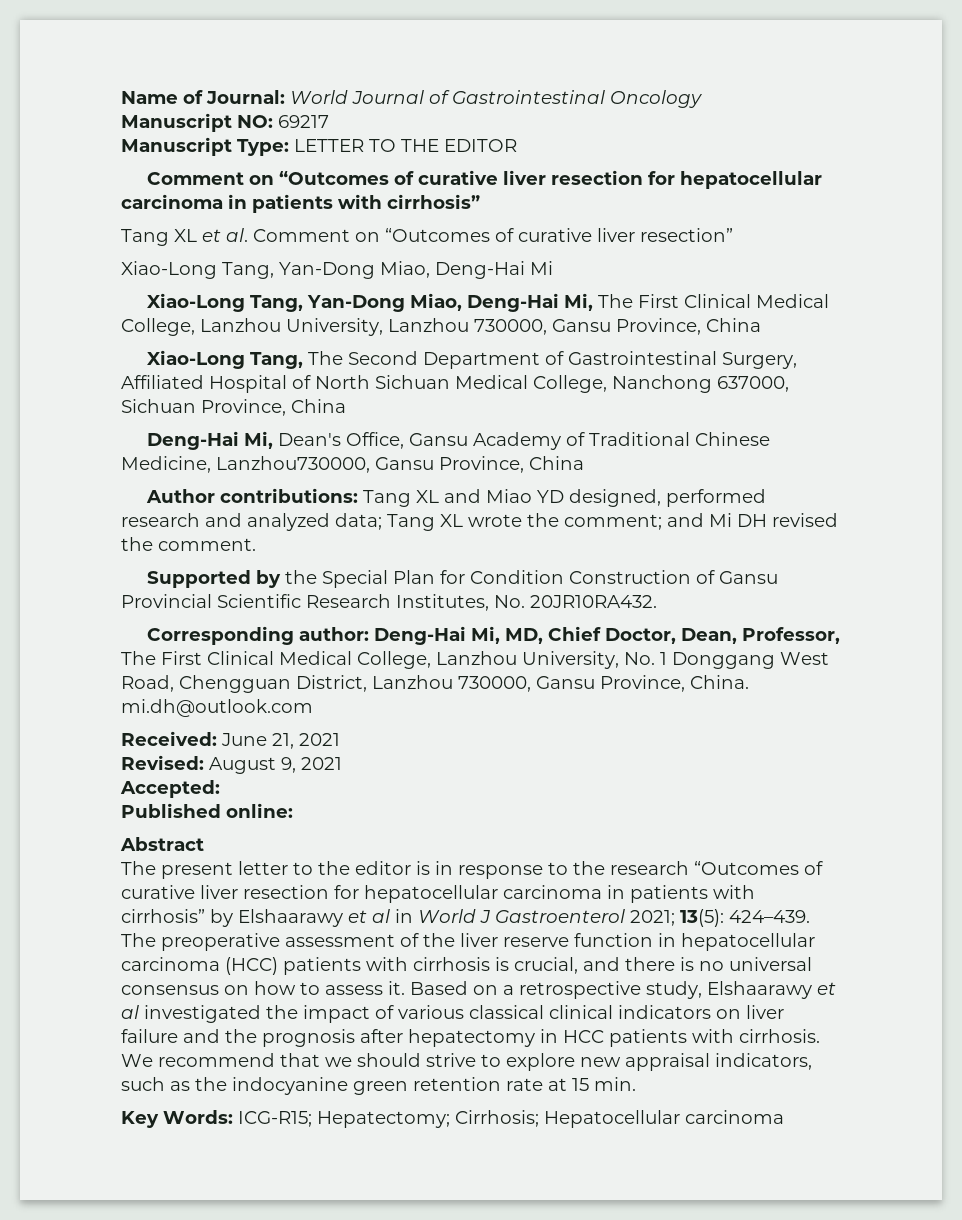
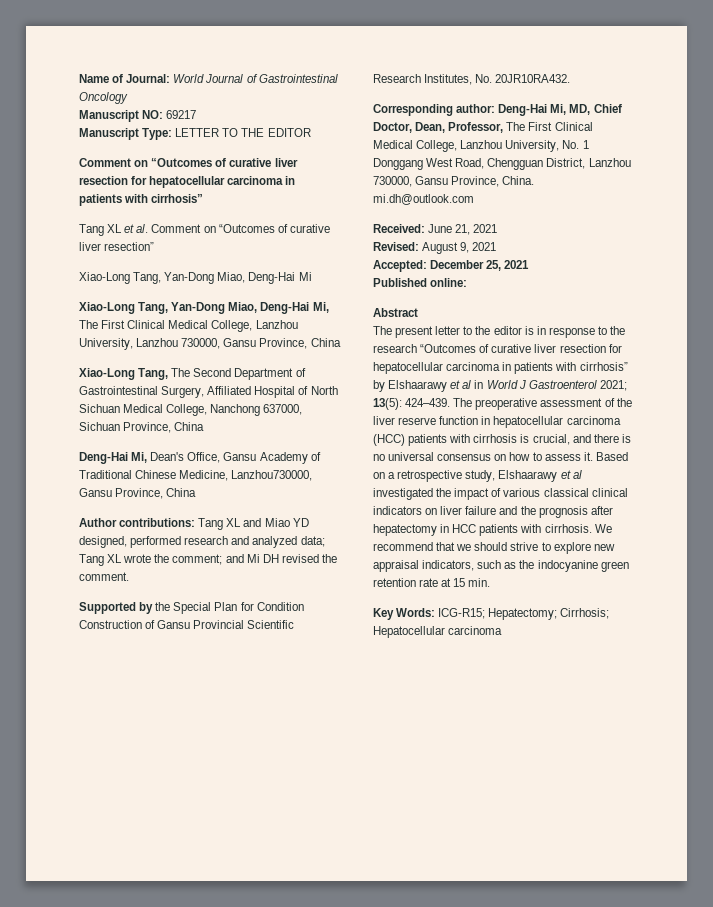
- Accepted:
+ Accepted: December 25, 2021

